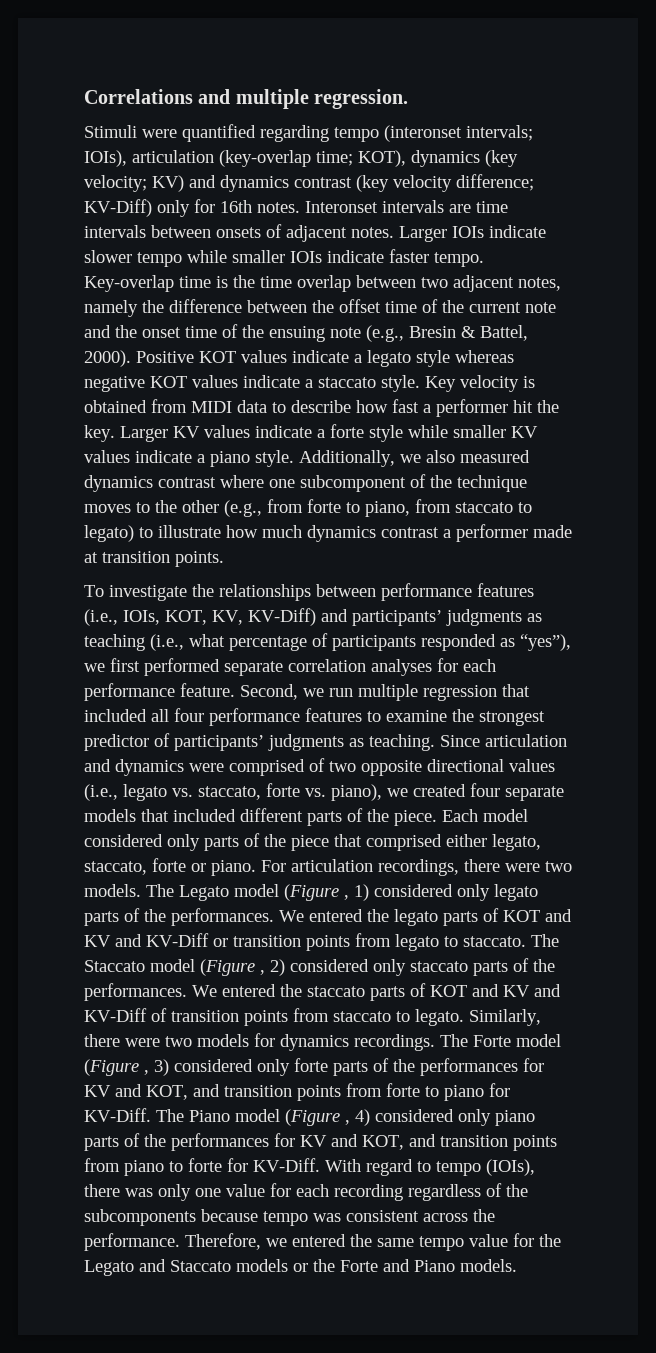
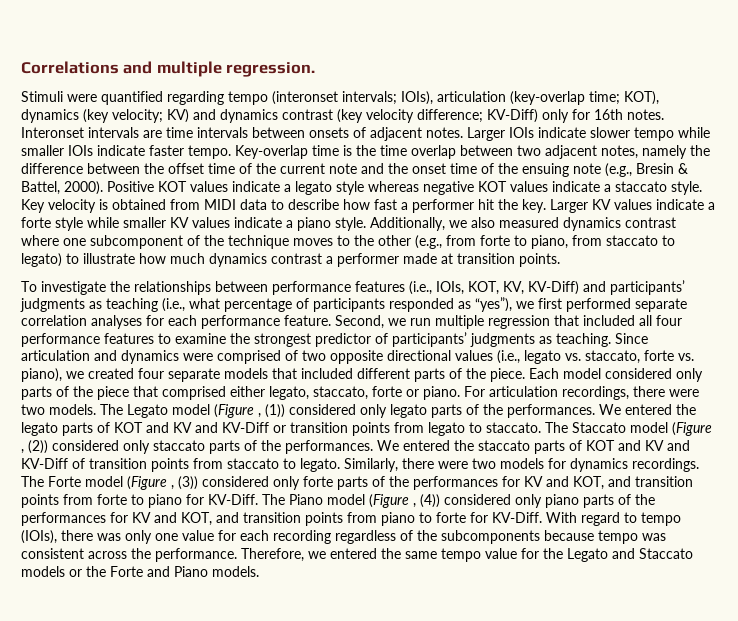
- The Legato model (Figure , 1) considered only legato parts of the performances.
+ The Legato model (Figure , (1)) considered only legato parts of the performances.
- The Staccato model (Figure , 2) considered only staccato parts of the performances.
+ The Staccato model (Figure , (2)) considered only staccato parts of the performances.
- The Forte model (Figure , 3) considered only forte parts of the performances for KV and KOT, and transition points from forte to piano for KV-Diff.
+ The Forte model (Figure , (3)) considered only forte parts of the performances for KV and KOT, and transition points from forte to piano for KV-Diff.
- The Piano model (Figure , 4) considered only piano parts of the performances for KV and KOT, and transition points from piano to forte for KV-Diff.
+ The Piano model (Figure , (4)) considered only piano parts of the performances for KV and KOT, and transition points from piano to forte for KV-Diff.

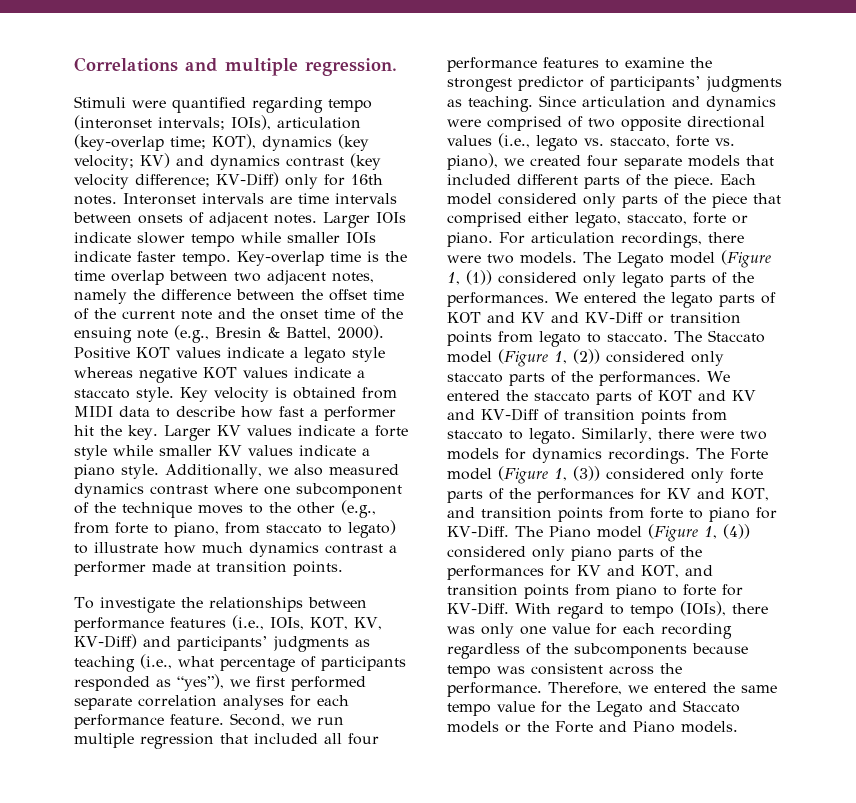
- The Legato model (Figure , (1)) considered only legato parts of the performances.
+ The Legato model (Figure 1, (1)) considered only legato parts of the performances.
- The Staccato model (Figure , (2)) considered only staccato parts of the performances.
+ The Staccato model (Figure 1, (2)) considered only staccato parts of the performances.
- The Forte model (Figure , (3)) considered only forte parts of the performances for KV and KOT, and transition points from forte to piano for KV-Diff.
+ The Forte model (Figure 1, (3)) considered only forte parts of the performances for KV and KOT, and transition points from forte to piano for KV-Diff.
- The Piano model (Figure , (4)) considered only piano parts of the performances for KV and KOT, and transition points from piano to forte for KV-Diff.
+ The Piano model (Figure 1, (4)) considered only piano parts of the performances for KV and KOT, and transition points from piano to forte for KV-Diff.

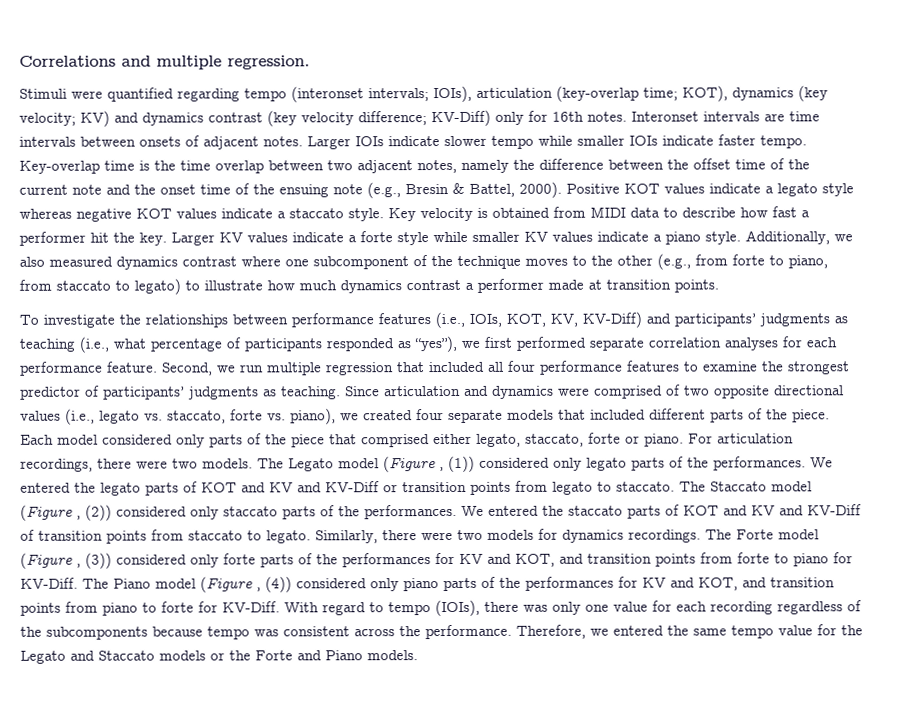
- The Legato model (Figure 1, (1)) considered only legato parts of the performances.
+ The Legato model (Figure , (1)) considered only legato parts of the performances.
- The Staccato model (Figure 1, (2)) considered only staccato parts of the performances.
+ The Staccato model (Figure , (2)) considered only staccato parts of the performances.
- The Forte model (Figure 1, (3)) considered only forte parts of the performances for KV and KOT, and transition points from forte to piano for KV-Diff.
+ The Forte model (Figure , (3)) considered only forte parts of the performances for KV and KOT, and transition points from forte to piano for KV-Diff.
- The Piano model (Figure 1, (4)) considered only piano parts of the performances for KV and KOT, and transition points from piano to forte for KV-Diff.
+ The Piano model (Figure , (4)) considered only piano parts of the performances for KV and KOT, and transition points from piano to forte for KV-Diff.

